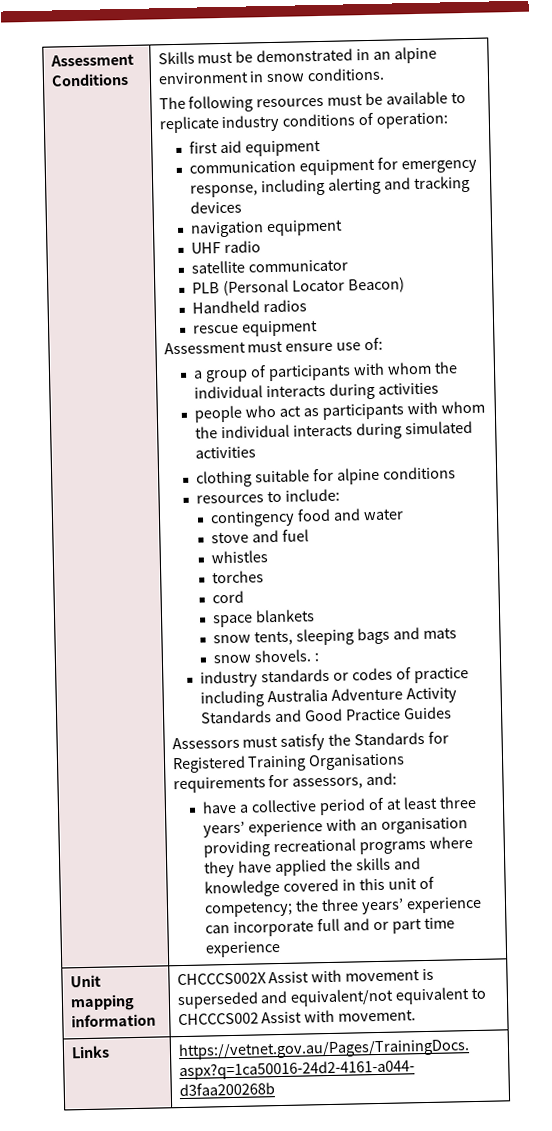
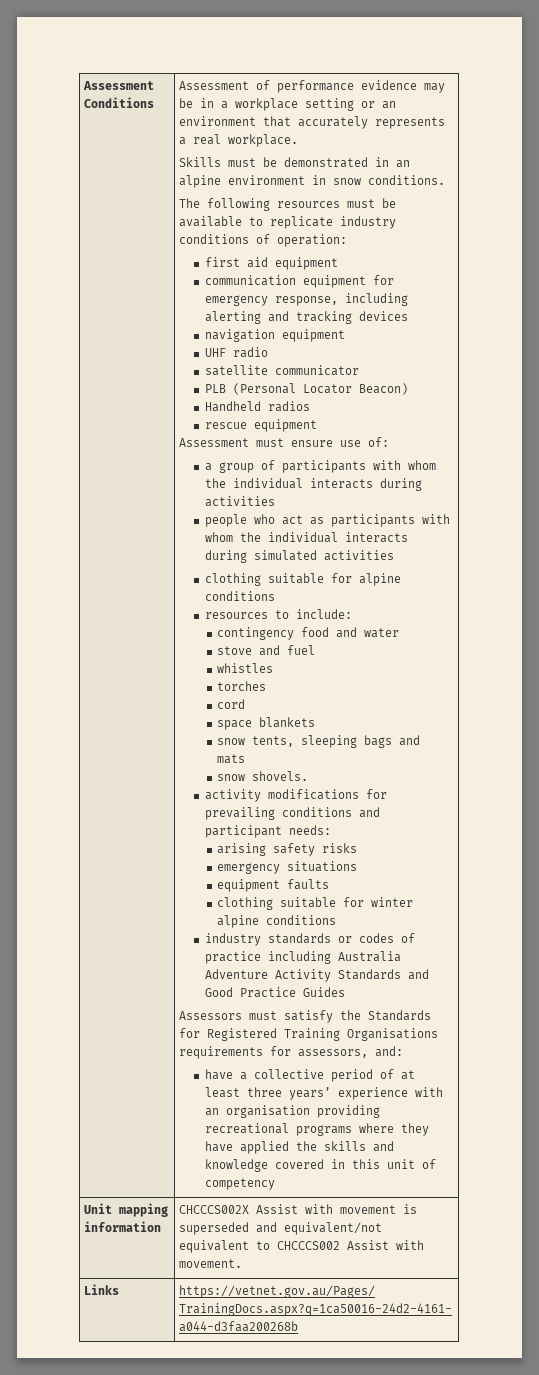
+ Assessment of performance evidence may be in a workplace setting or an environment that accurately represents a real workplace.
- snow shovels. :
+ snow shovels.
+ activity modifications for prevailing conditions and participant needs:
+ arising safety risks
+ emergency situations
+ equipment faults
+ clothing suitable for winter alpine conditions
- have a collective period of at least three years’ experience with an organisation providing recreational programs where they have applied the skills and knowledge covered in this unit of competency; the three years’ experience can incorporate full and or part time experience
+ have a collective period of at least three years’ experience with an organisation providing recreational programs where they have applied the skills and knowledge covered in this unit of competency

